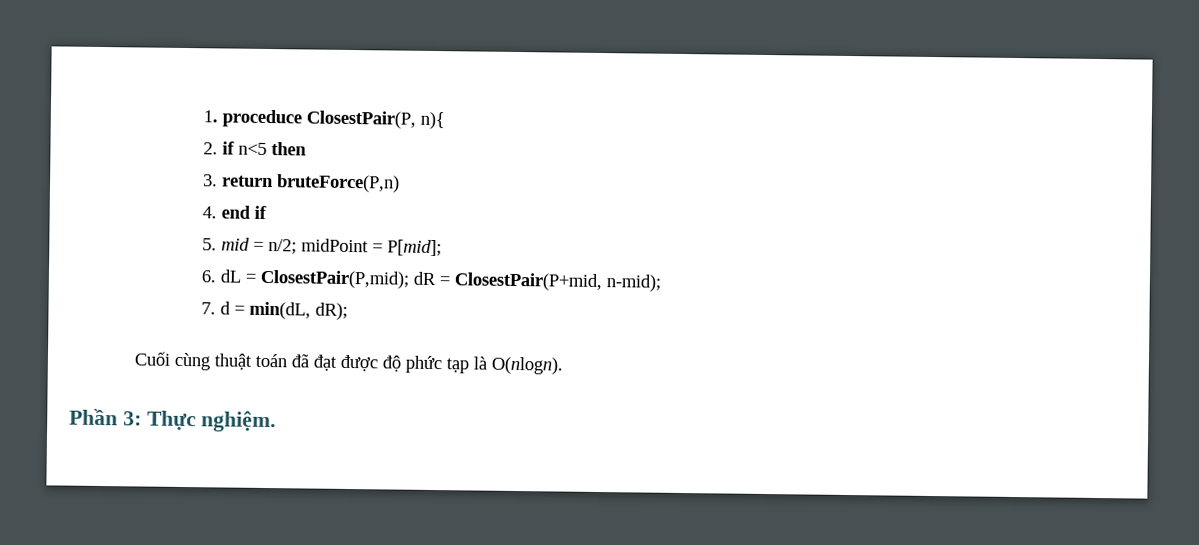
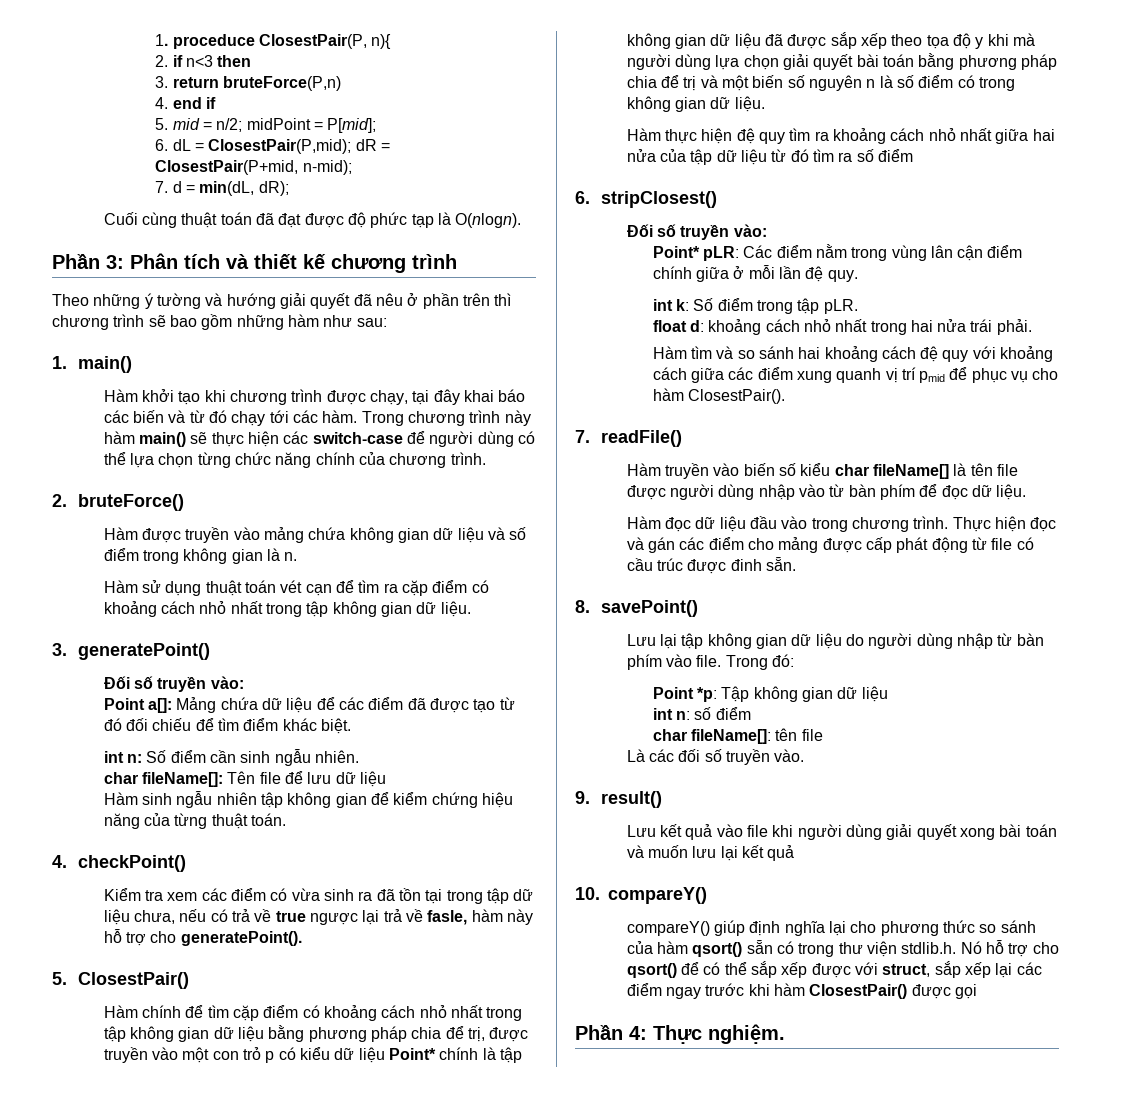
- 2. if n<5 then
+ 2. if n<3 then
- Phần 3: Thực nghiệm.
+ Phần 3: Phân tích và thiết kế chương trình
+ Theo những ý tường và hướng giải quyết đã nêu ở phần trên thì chương trình sẽ bao gồm những hàm như sau:
+ 1. main()
+ Hàm khởi tạo khi chương trình được chạy, tại đây khai báo các biến và từ đó chạy tới các hàm. Trong chương trình này hàm main() sẽ thực hiện các switch-case để người dùng có thể lựa chọn từng chức năng chính của chương trình.
+ 2. bruteForce()
+ Hàm được truyền vào mảng chứa không gian dữ liệu và số điểm trong không gian là n.
+ Hàm sử dụng thuật toán vét cạn để tìm ra cặp điểm có khoảng cách nhỏ nhất trong tập không gian dữ liệu.
+ 3. generatePoint()
+ Đối số truyền vào:
+ Point a[]: Mảng chứa dữ liệu để các điểm đã được tạo từ đó đối chiếu để tìm điểm khác biệt.
+ int n: Số điểm cần sinh ngẫu nhiên.
+ char fileName[]: Tên file để lưu dữ liệu
+ Hàm sinh ngẫu nhiên tập không gian để kiểm chứng hiệu năng của từng thuật toán.
+ 4. checkPoint()
+ Kiểm tra xem các điểm có vừa sinh ra đã tồn tại trong tập dữ liệu chưa, nếu có trả về true ngược lại trả về fasle, hàm này hỗ trợ cho generatePoint().
+ 5. ClosestPair()
+ Hàm chính để tìm cặp điểm có khoảng cách nhỏ nhất trong tập không gian dữ liệu bằng phương pháp chia để trị, được truyền vào một con trỏ p có kiểu dữ liệu Point* chính là tập không gian dữ liệu đã được sắp xếp theo tọa độ y khi mà người dùng lựa chọn giải quyết bài toán bằng phương pháp chia để trị và một biến số nguyên n là số điểm có trong không gian dữ liệu.
+ Hàm thực hiện đệ quy tìm ra khoảng cách nhỏ nhất giữa hai nửa của tập dữ liệu từ đó tìm ra số điểm
+ 6. stripClosest()
+ Đối số truyền vào:
+ Point* pLR: Các điểm nằm trong vùng lân cận điểm chính giữa ở mỗi lần đệ quy.
+ int k: Số điểm trong tập pLR.
+ float d: khoảng cách nhỏ nhất trong hai nửa trái phải.
+ Hàm tìm và so sánh hai khoảng cách đệ quy với khoảng cách giữa các điểm xung quanh vị trí pmid để phục vụ cho hàm ClosestPair().
+ 7. readFile()
+ Hàm truyền vào biến số kiểu char fileName[] là tên file được người dùng nhập vào từ bàn phím để đọc dữ liệu.
+ Hàm đọc dữ liệu đầu vào trong chương trình. Thực hiện đọc và gán các điểm cho mảng được cấp phát động từ file có cầu trúc được đinh sẵn.
+ 8. savePoint()
+ Lưu lại tập không gian dữ liệu do người dùng nhập từ bàn phím vào file. Trong đó:
+ Point *p: Tập không gian dữ liệu
+ int n: số điểm
+ char fileName[]: tên file
+ Là các đối số truyền vào.
+ 9. result()
+ Lưu kết quả vào file khi người dùng giải quyết xong bài toán và muốn lưu lại kết quả
+ 10. compareY()
+ compareY() giúp định nghĩa lại cho phương thức so sánh của hàm qsort() sẵn có trong thư viện stdlib.h. Nó hỗ trợ cho qsort() để có thể sắp xếp được với struct, sắp xếp lại các điểm ngay trước khi hàm ClosestPair() được gọi
+ Phần 4: Thực nghiệm.

